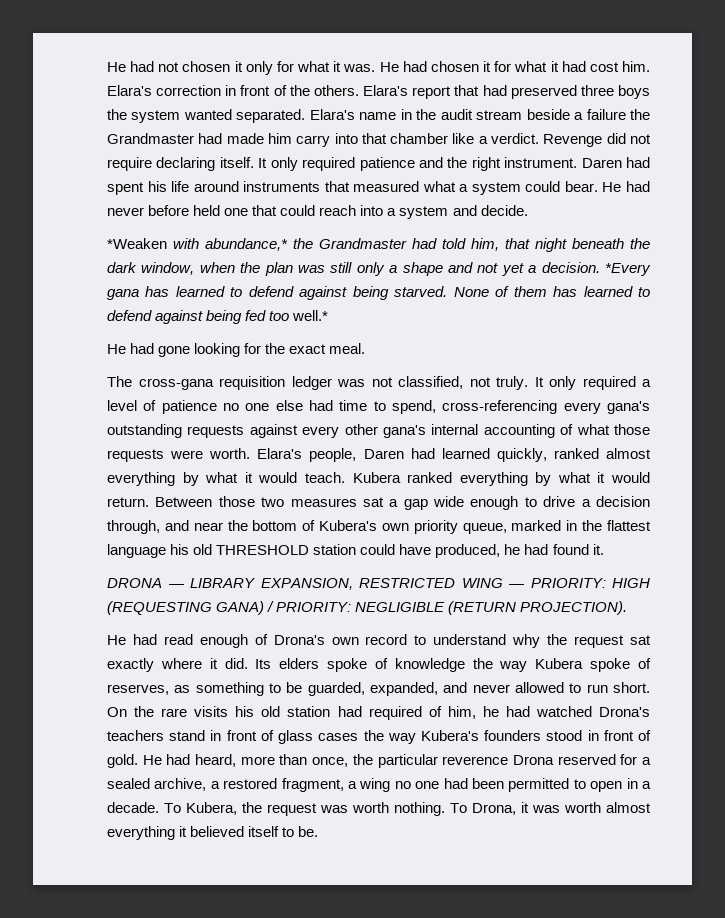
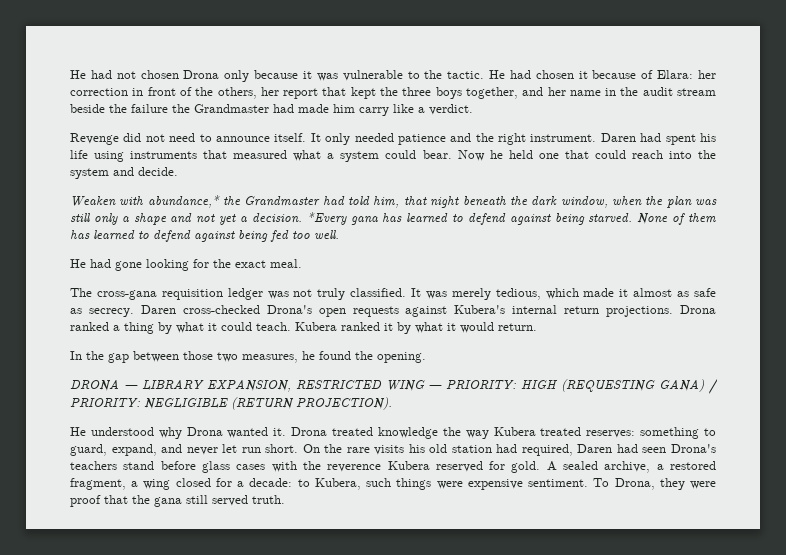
- He had not chosen it only for what it was. He had chosen it for what it had cost him. Elara's correction in front of the others. Elara's report that had preserved three boys the system wanted separated. Elara's name in the audit stream beside a failure the Grandmaster had made him carry into that chamber like a verdict. Revenge did not require declaring itself.
+ He had not chosen Drona only because it was vulnerable to the tactic. He had chosen it because of Elara: her correction in front of the others, her report that kept the three boys together, and her name in the audit stream beside the failure the Grandmaster had made him carry like a verdict.
+ Revenge did not need to announce itself.
- It only required patience and the right instrument.
+ It only needed patience and the right instrument.
- Daren had spent his life around instruments that measured what a system could bear.
+ Daren had spent his life using instruments that measured what a system could bear.
- He had never before held one that could reach into a system and decide.
+ Now he held one that could reach into the system and decide.
- *Weaken with abundance,* the Grandmaster had told him, that night beneath the dark window, when the plan was still only a shape and not yet a decision.
+ Weaken with abundance,* the Grandmaster had told him, that night beneath the dark window, when the plan was still only a shape and not yet a decision.
- None of them has learned to defend against being fed too well.*
+ None of them has learned to defend against being fed too well.
- The cross-gana requisition ledger was not classified, not truly. It only required a level of patience no one else had time to spend, cross-referencing every gana's outstanding requests against every other gana's internal accounting of what those requests were worth. Elara's people, Daren had learned quickly, ranked almost everything by what it would teach.
+ The cross-gana requisition ledger was not truly classified. It was merely tedious, which made it almost as safe as secrecy. Daren cross-checked Drona's open requests against Kubera's internal return projections. Drona ranked a thing by what it could teach.
- Kubera ranked everything by what it would return. Between those two measures sat a gap wide enough to drive a decision through, and near the bottom of Kubera's own priority queue, marked in the flattest language his old THRESHOLD station could have produced, he had found it.
+ Kubera ranked it by what it would return.
+ In the gap between those two measures, he found the opening.
- He had read enough of Drona's own record to understand why the request sat exactly where it did. Its elders spoke of knowledge the way Kubera spoke of reserves, as something to be guarded, expanded, and never allowed to run short.
+ He understood why Drona wanted it. Drona treated knowledge the way Kubera treated reserves: something to guard, expand, and never let run short.
- On the rare visits his old station had required of him, he had watched Drona's teachers stand in front of glass cases the way Kubera's founders stood in front of gold. He had heard, more than once, the particular reverence Drona reserved for a sealed archive, a restored fragment, a wing no one had been permitted to open in a decade. To Kubera, the request was worth nothing. To Drona, it was worth almost everything it believed itself to be.
+ On the rare visits his old station had required, Daren had seen Drona's teachers stand before glass cases with the reverence Kubera reserved for gold. A sealed archive, a restored fragment, a wing closed for a decade: to Kubera, such things were expensive sentiment. To Drona, they were proof that the gana still served truth.

